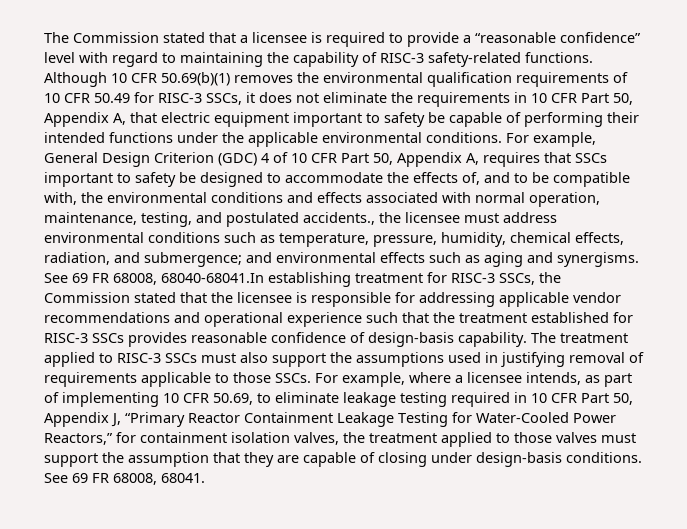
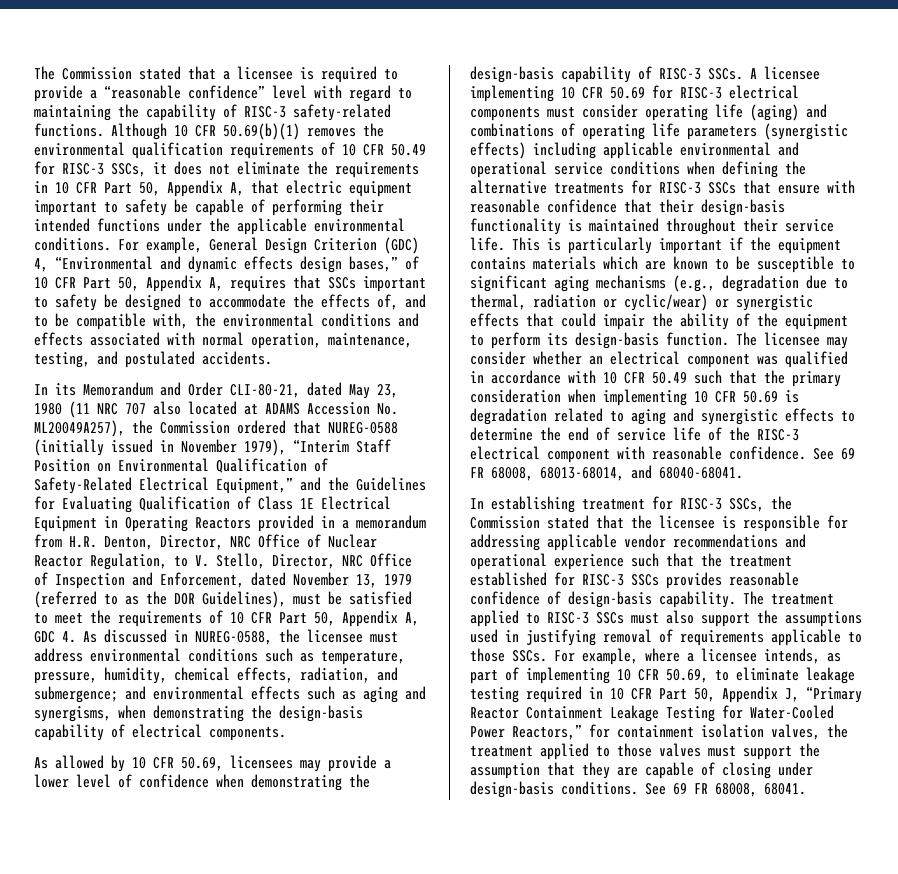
- For example, General Design Criterion (GDC) 4 of 10 CFR Part 50, Appendix A, requires that SSCs important to safety be designed to accommodate the effects of, and to be compatible with, the environmental conditions and effects associated with normal operation, maintenance, testing, and postulated accidents., the licensee must address environmental conditions such as temperature, pressure, humidity, chemical effects, radiation, and submergence;
+ For example, General Design Criterion (GDC) 4, “Environmental and dynamic effects design bases,” of 10 CFR Part 50, Appendix A, requires that SSCs important to safety be designed to accommodate the effects of, and to be compatible with, the environmental conditions and effects associated with normal operation, maintenance, testing, and postulated accidents.
+ In its Memorandum and Order CLI-80-21, dated May 23, 1980 (11 NRC 707 also located at ADAMS Accession No. ML20049A257), the Commission ordered that NUREG-0588 (initially issued in November 1979), “Interim Staff Position on Environmental Qualification of Safety-Related Electrical Equipment,” and the Guidelines for Evaluating Qualification of Class 1E Electrical Equipment in Operating Reactors provided in a memorandum from H.R. Denton, Director, NRC Office of Nuclear Reactor Regulation, to V. Stello, Director, NRC Office of Inspection and Enforcement, dated November 13, 1979 (referred to as the DOR Guidelines), must be satisfied to meet the requirements of 10 CFR Part 50, Appendix A, GDC 4. As discussed in NUREG-0588, the licensee must address environmental conditions such as temperature, pressure, humidity, chemical effects, radiation, and submergence;
- and environmental effects such as aging and synergisms. See 69 FR 68008, 68040-68041.In establishing treatment for RISC-3 SSCs, the Commission stated that the licensee is responsible for addressing applicable vendor recommendations and operational experience such that the treatment established for RISC-3 SSCs provides reasonable confidence of design-basis capability.
+ and environmental effects such as aging and synergisms, when demonstrating the design-basis capability of electrical components.
+ As allowed by 10 CFR 50.69, licensees may provide a lower level of confidence when demonstrating the design-basis capability of RISC-3 SSCs. A licensee implementing 10 CFR 50.69 for RISC-3 electrical components must consider operating life (aging) and combinations of operating life parameters (synergistic effects) including applicable environmental and operational service conditions when defining the alternative treatments for RISC-3 SSCs that ensure with reasonable confidence that their design-basis functionality is maintained throughout their service life. This is particularly important if the equipment contains materials which are known to be susceptible to significant aging mechanisms (e.g., degradation due to thermal, radiation or cyclic/wear) or synergistic effects that could impair the ability of the equipment to perform its design-basis function. The licensee may consider whether an electrical component was qualified in accordance with 10 CFR 50.49 such that the primary consideration when implementing 10 CFR 50.69 is degradation related to aging and synergistic effects to determine the end of service life of the RISC-3 electrical component with reasonable confidence. See 69 FR 68008, 68013-68014, and 68040-68041.
+ In establishing treatment for RISC-3 SSCs, the Commission stated that the licensee is responsible for addressing applicable vendor recommendations and operational experience such that the treatment established for RISC-3 SSCs provides reasonable confidence of design-basis capability.

